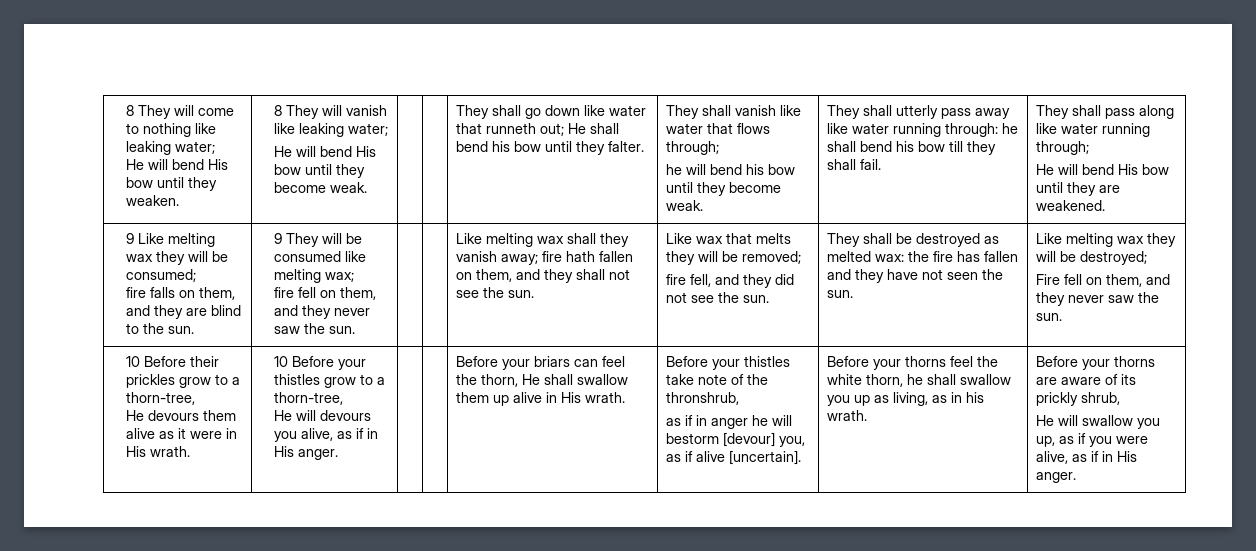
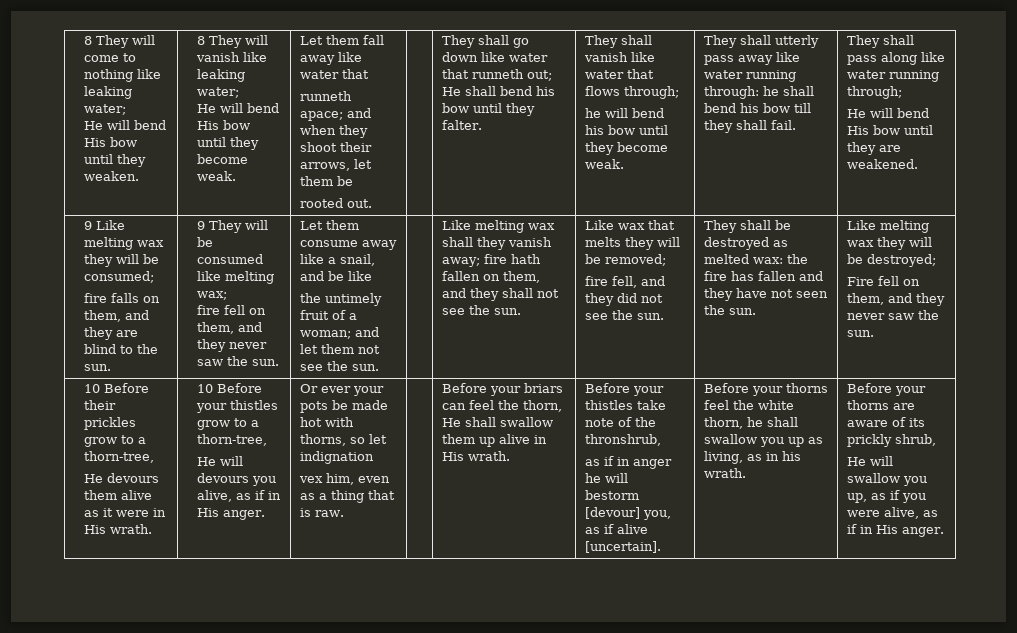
+ Let them fall away like water that
+ runneth apace; and when they shoot their arrows, let them be
+ rooted out.
+ Let them consume away like a snail, and be like
+ the untimely fruit of a woman; and let them not see the sun.
+ Or ever your pots be made hot with thorns, so let indignation
+ vex him, even as a thing that is raw.

